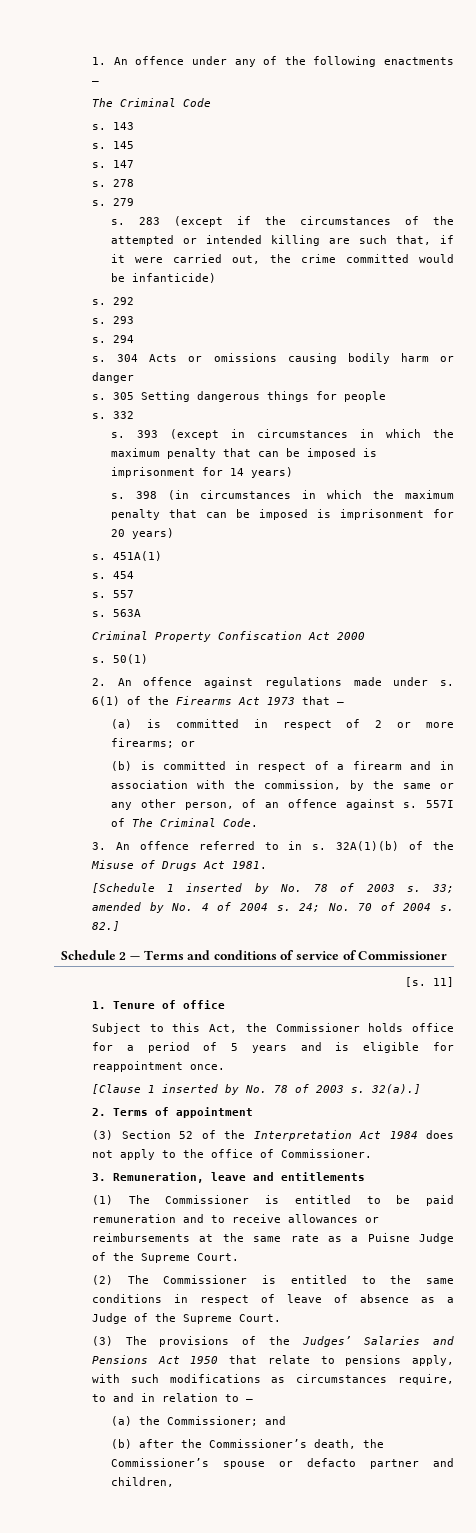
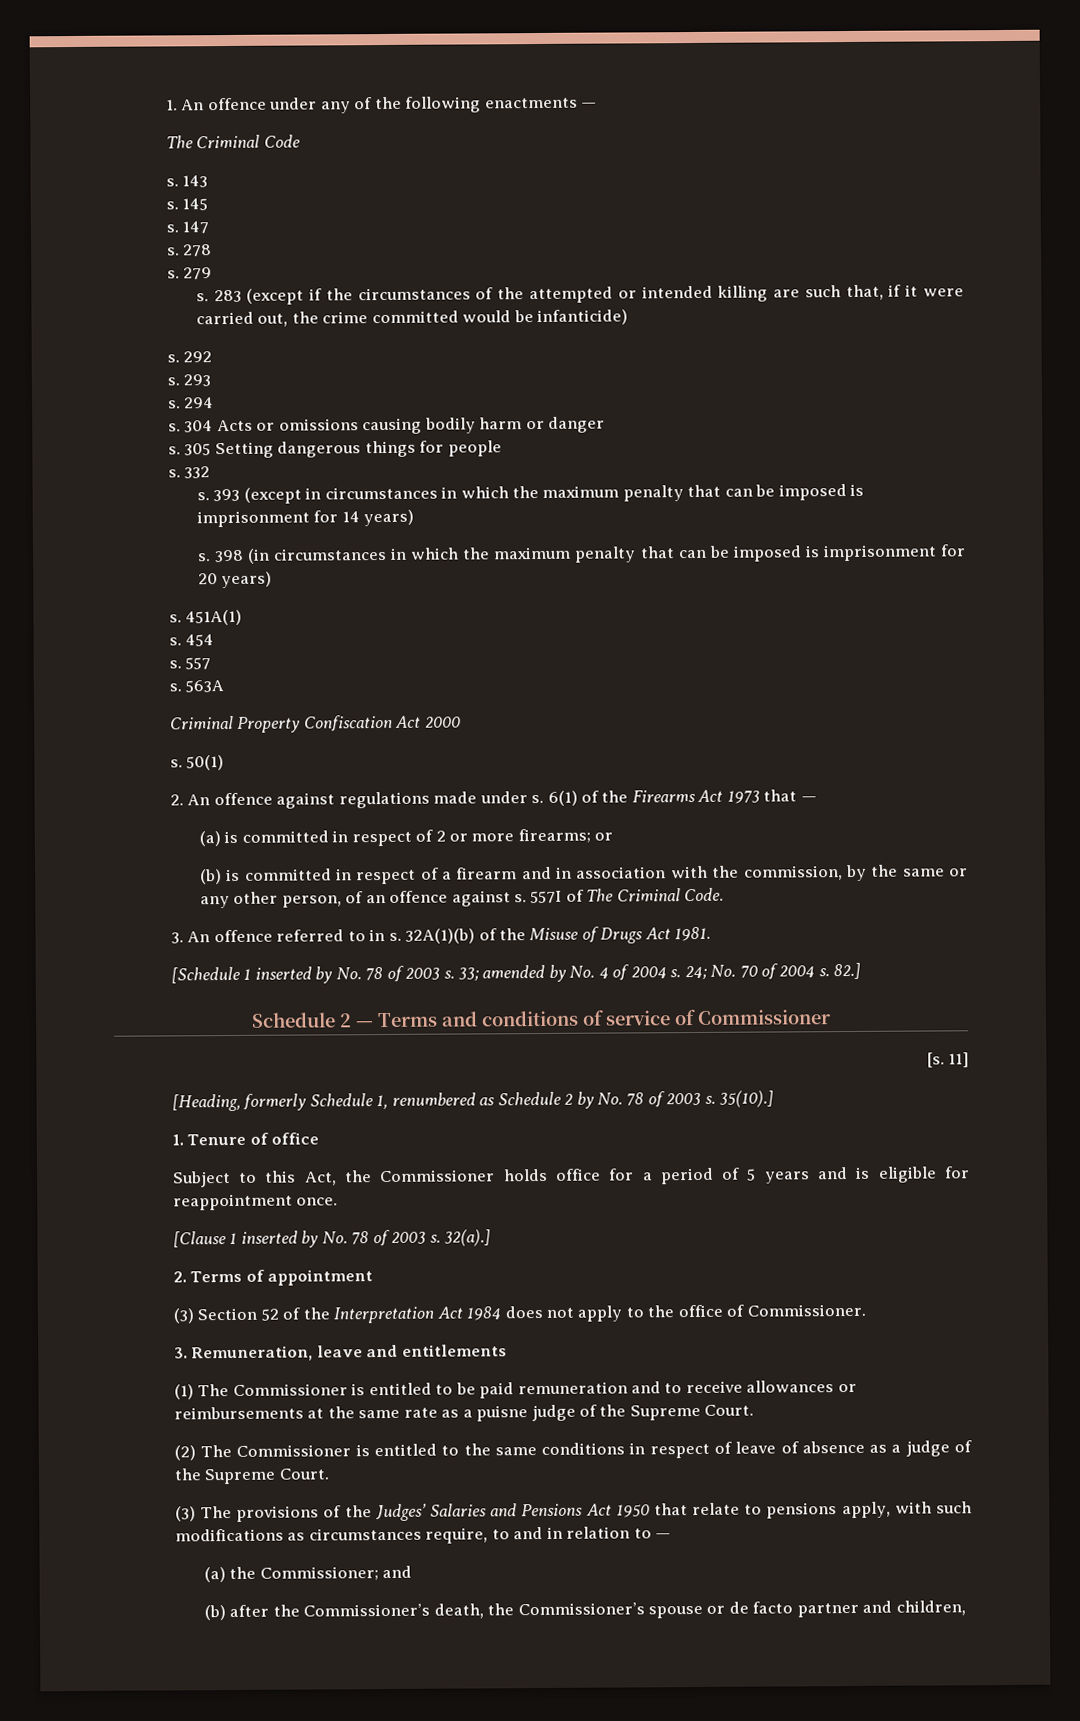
+ [Heading, formerly Schedule 1, renumbered as Schedule 2 by No. 78 of 2003 s. 35(10).]
- (1) The Commissioner is entitled to be paid remuneration and to receive allowances or reimbursements at the same rate as a Puisne Judge of the Supreme Court.
+ (1) The Commissioner is entitled to be paid remuneration and to receive allowances or reimbursements at the same rate as a puisne judge of the Supreme Court.
- (2) The Commissioner is entitled to the same conditions in respect of leave of absence as a Judge of the Supreme Court.
+ (2) The Commissioner is entitled to the same conditions in respect of leave of absence as a judge of the Supreme Court.
- (b) after the Commissioner’s death, the Commissioner’s spouse or defacto partner and children,
+ (b) after the Commissioner’s death, the Commissioner’s spouse or de facto partner and children,

